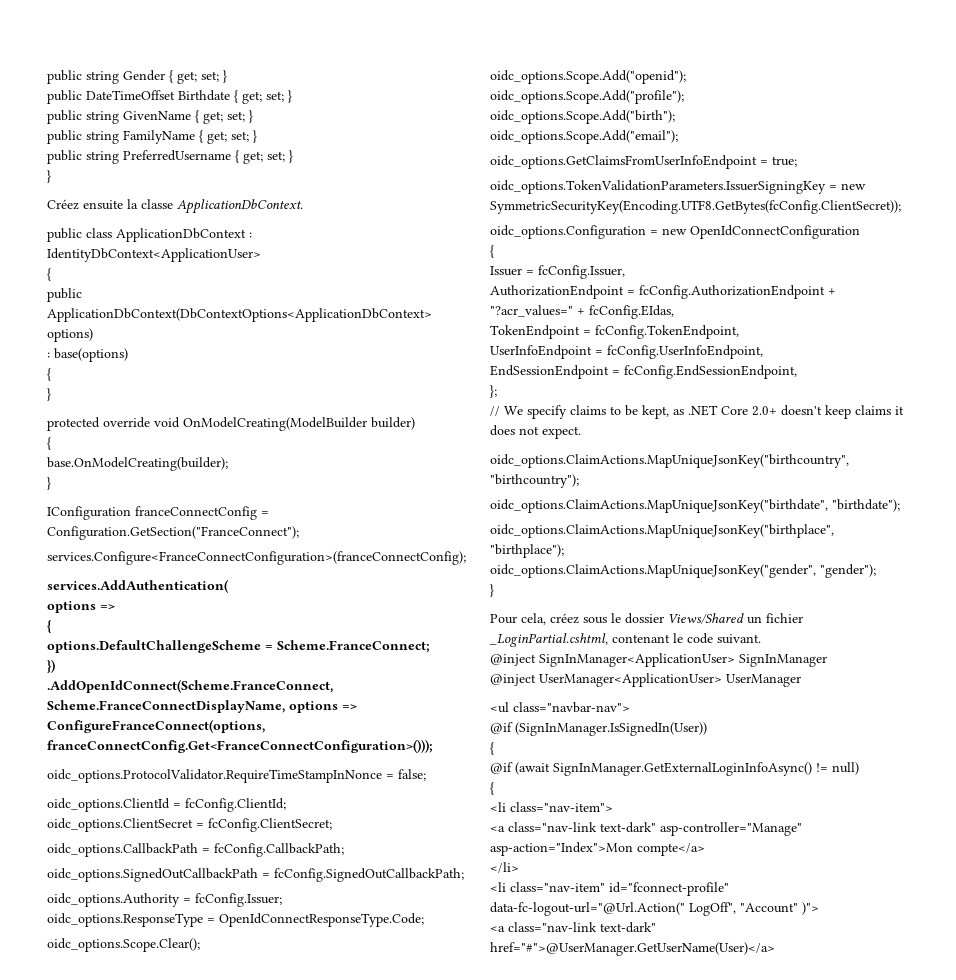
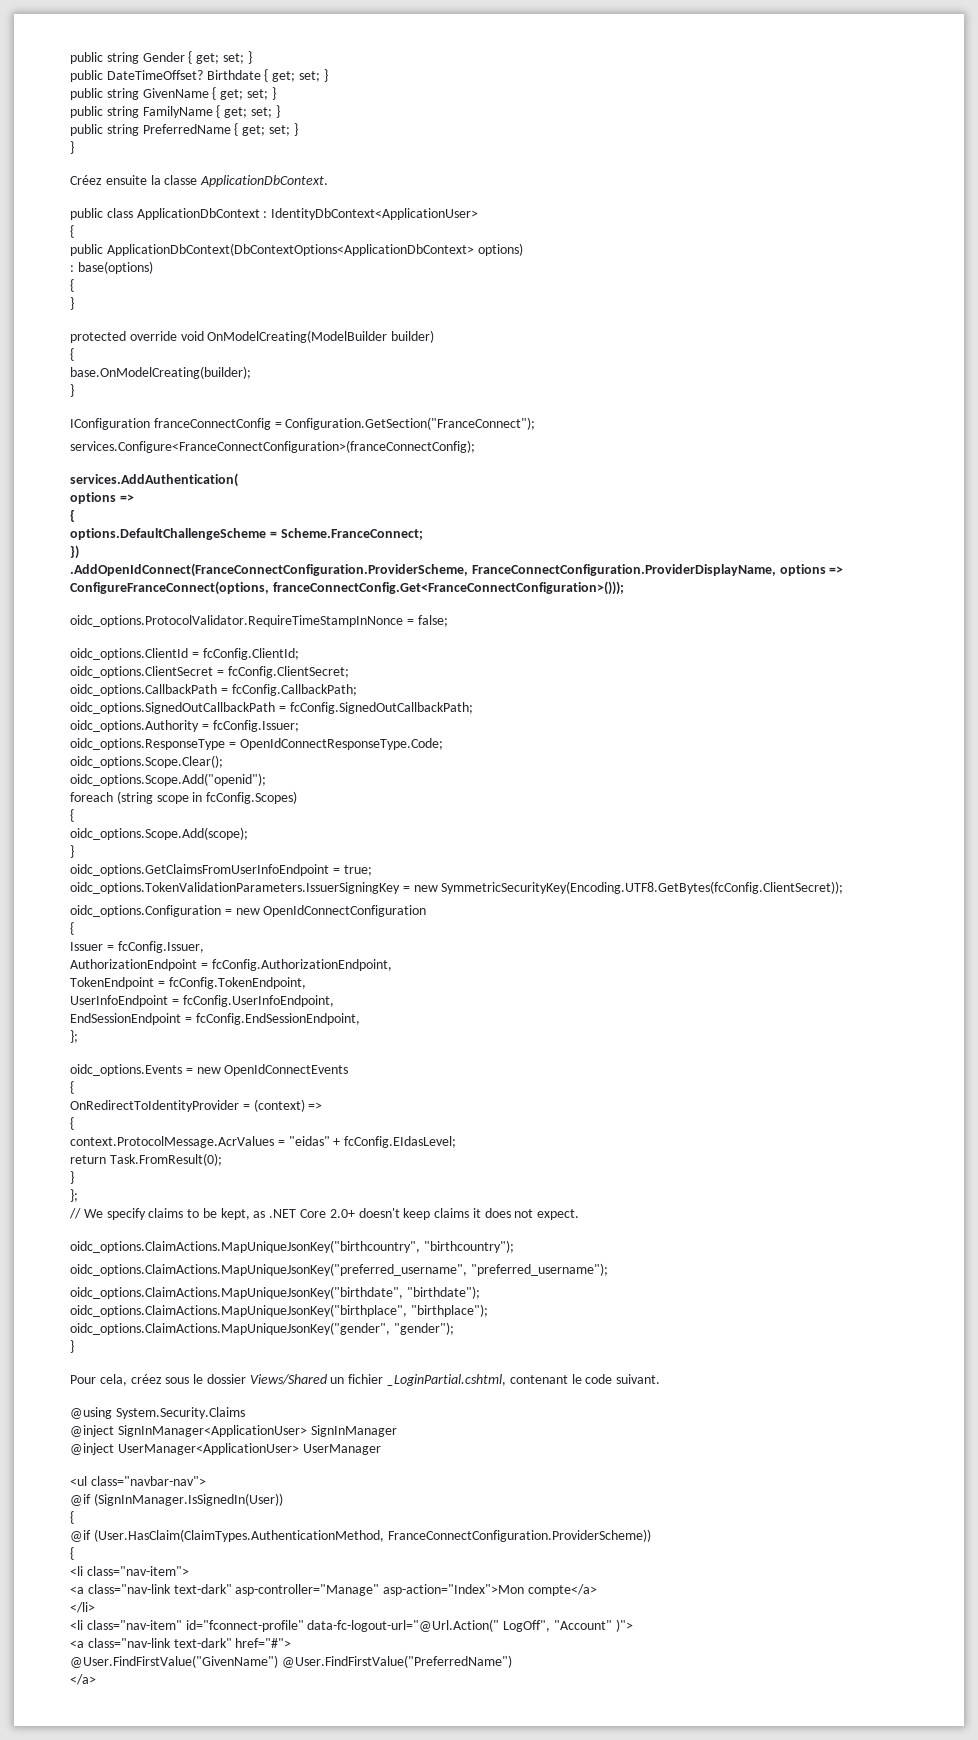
- public DateTimeOffset Birthdate { get; set; }
+ public DateTimeOffset? Birthdate { get; set; }
- public string PreferredUsername { get; set; }
+ public string PreferredName { get; set; }
- .AddOpenIdConnect(Scheme.FranceConnect, Scheme.FranceConnectDisplayName, options => ConfigureFranceConnect(options, franceConnectConfig.Get<FranceConnectConfiguration>()));
+ .AddOpenIdConnect(FranceConnectConfiguration.ProviderScheme, FranceConnectConfiguration.ProviderDisplayName, options => ConfigureFranceConnect(options, franceConnectConfig.Get<FranceConnectConfiguration>()));
- oidc_options.Scope.Add("profile");
- oidc_options.Scope.Add("birth");
- oidc_options.Scope.Add("email");
+ foreach (string scope in fcConfig.Scopes)
+ {
+ oidc_options.Scope.Add(scope);
+ }
- AuthorizationEndpoint = fcConfig.AuthorizationEndpoint + "?acr_values=" + fcConfig.EIdas,
+ AuthorizationEndpoint = fcConfig.AuthorizationEndpoint,
+ oidc_options.Events = new OpenIdConnectEvents
+ {
+ OnRedirectToIdentityProvider = (context) =>
+ {
+ context.ProtocolMessage.AcrValues = "eidas" + fcConfig.EIdasLevel;
+ return Task.FromResult(0);
+ }
+ };
+ oidc_options.ClaimActions.MapUniqueJsonKey("preferred_username", "preferred_username");
+ @using System.Security.Claims
- @if (await SignInManager.GetExternalLoginInfoAsync() != null)
+ @if (User.HasClaim(ClaimTypes.AuthenticationMethod, FranceConnectConfiguration.ProviderScheme))
- <a class="nav-link text-dark" href="#">@UserManager.GetUserName(User)</a>
+ <a class="nav-link text-dark" href="#">
+ @User.FindFirstValue("GivenName") @User.FindFirstValue("PreferredName")
+ </a>

